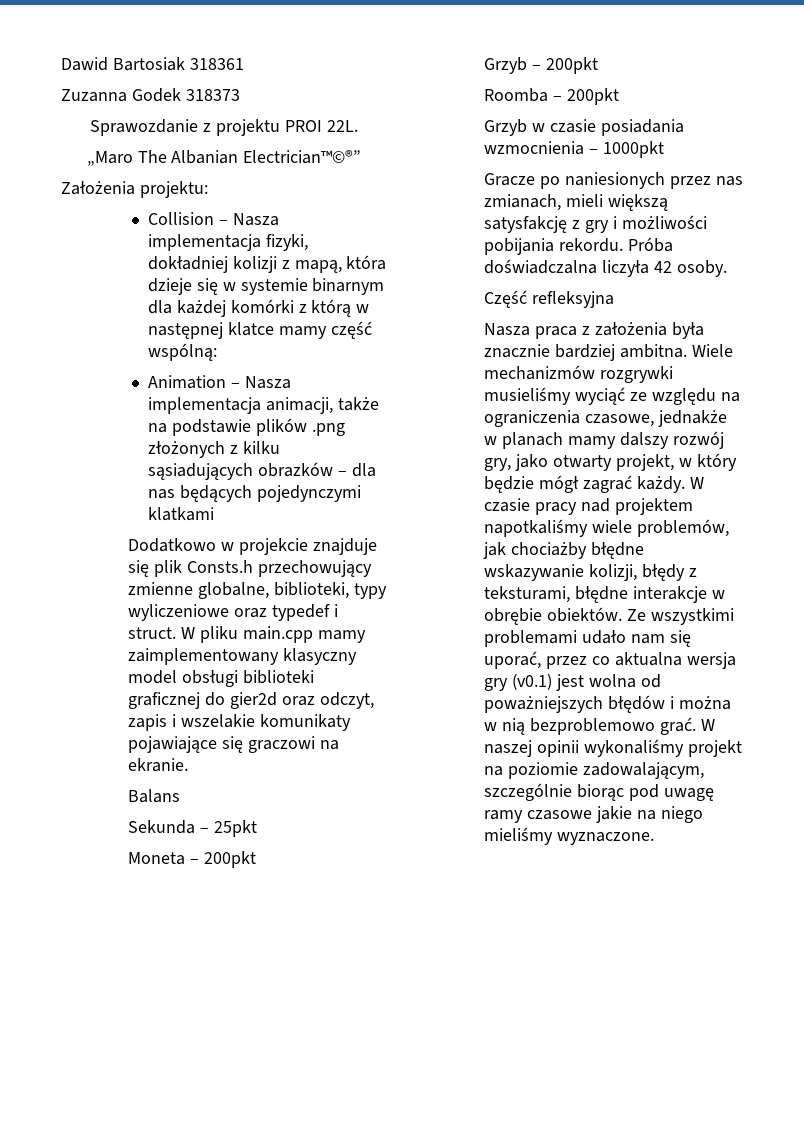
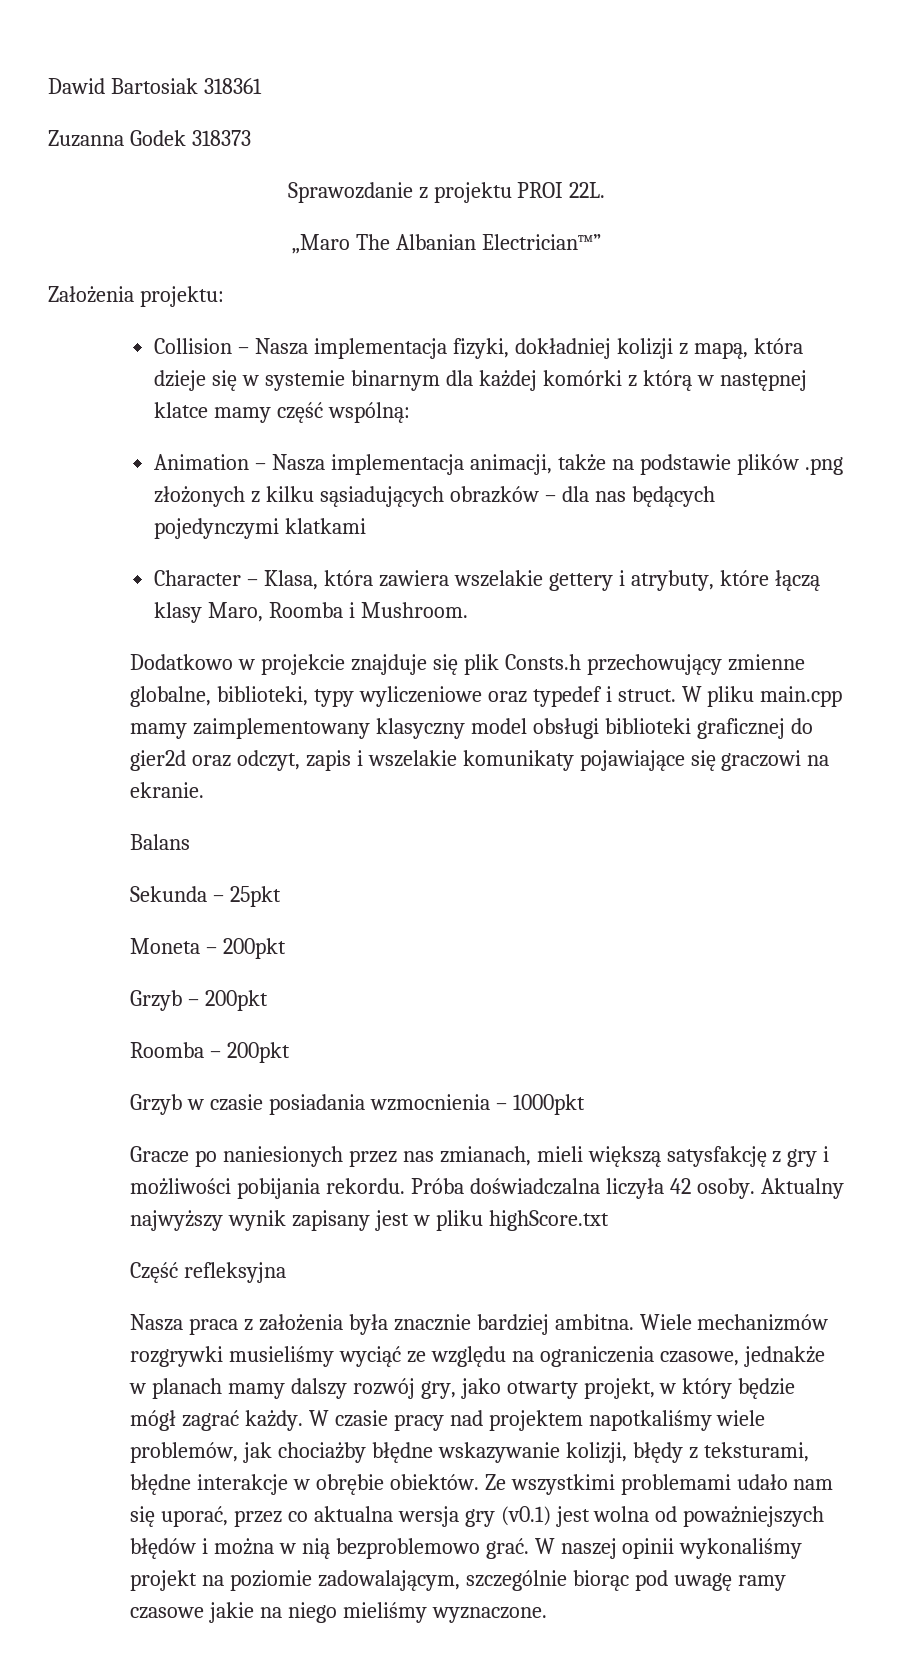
- „Maro The Albanian Electrician™©®”
+ „Maro The Albanian Electrician™”
+ Character – Klasa, która zawiera wszelakie gettery i atrybuty, które łączą klasy Maro, Roomba i Mushroom.
+ Aktualny najwyższy wynik zapisany jest w pliku highScore.txt

